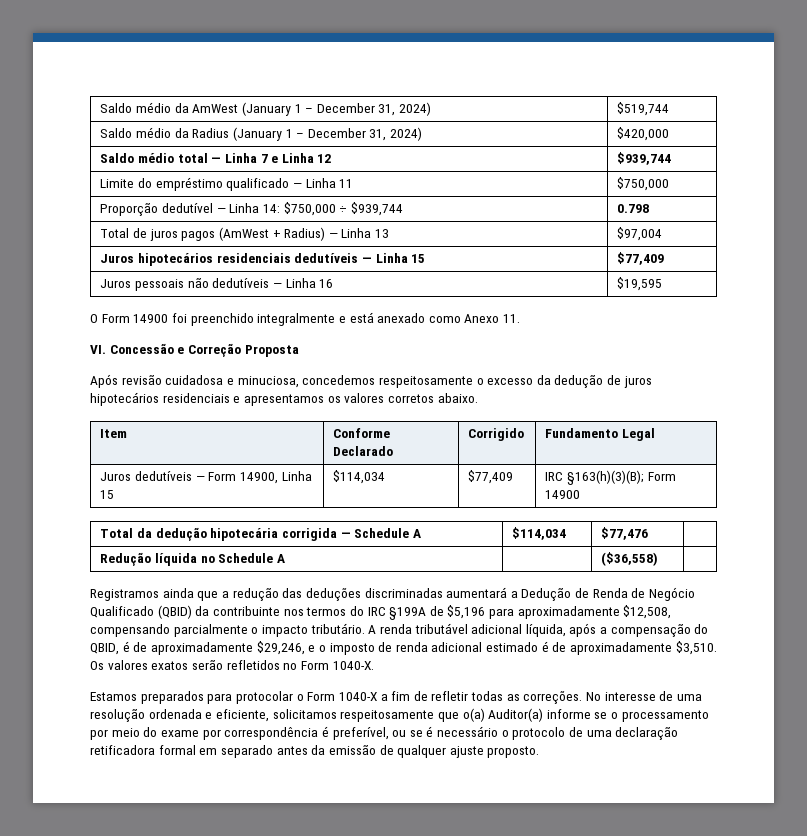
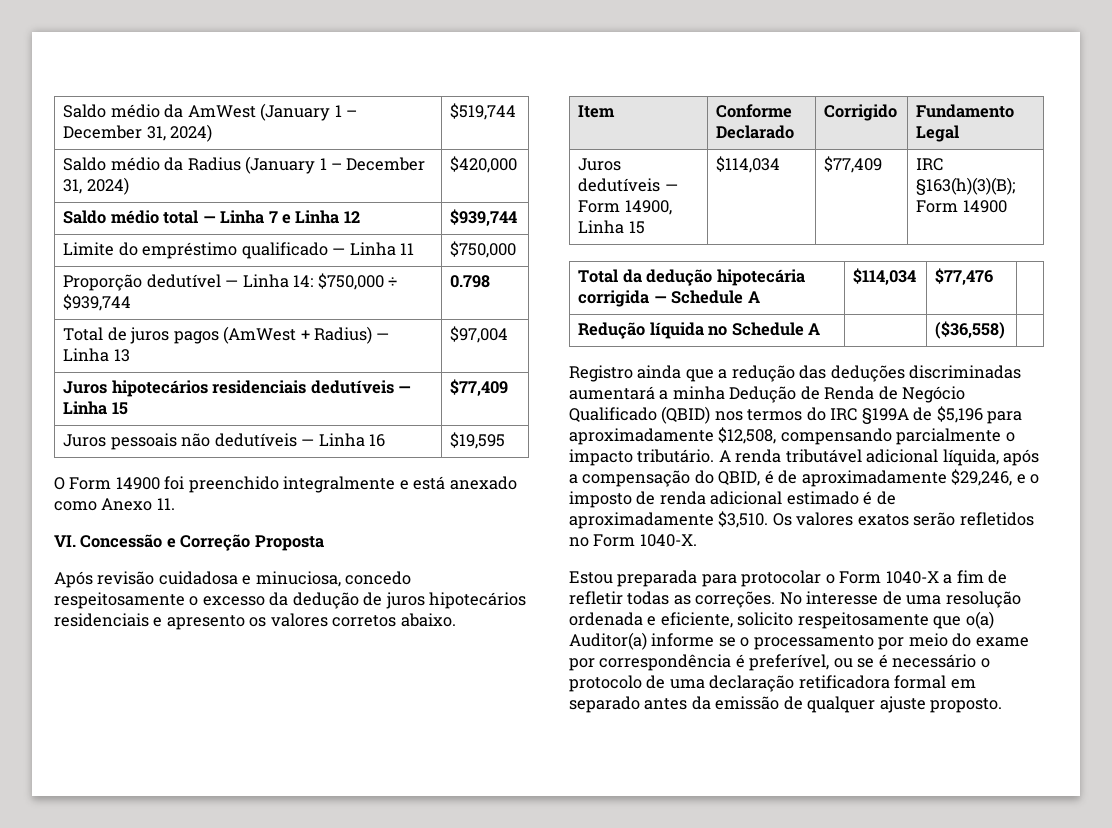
- Após revisão cuidadosa e minuciosa, concedemos respeitosamente o excesso da dedução de juros hipotecários residenciais e apresentamos os valores corretos abaixo.
+ Após revisão cuidadosa e minuciosa, concedo respeitosamente o excesso da dedução de juros hipotecários residenciais e apresento os valores corretos abaixo.
- Registramos ainda que a redução das deduções discriminadas aumentará a Dedução de Renda de Negócio Qualificado (QBID) da contribuinte nos termos do IRC §199A de $5,196 para aproximadamente $12,508, compensando parcialmente o impacto tributário.
+ Registro ainda que a redução das deduções discriminadas aumentará a minha Dedução de Renda de Negócio Qualificado (QBID) nos termos do IRC §199A de $5,196 para aproximadamente $12,508, compensando parcialmente o impacto tributário.
- Estamos preparados para protocolar o Form 1040-X a fim de refletir todas as correções.
+ Estou preparada para protocolar o Form 1040-X a fim de refletir todas as correções.
- No interesse de uma resolução ordenada e eficiente, solicitamos respeitosamente que o(a) Auditor(a) informe se o processamento por meio do exame por correspondência é preferível, ou se é necessário o protocolo de uma declaração retificadora formal em separado antes da emissão de qualquer ajuste proposto.
+ No interesse de uma resolução ordenada e eficiente, solicito respeitosamente que o(a) Auditor(a) informe se o processamento por meio do exame por correspondência é preferível, ou se é necessário o protocolo de uma declaração retificadora formal em separado antes da emissão de qualquer ajuste proposto.

